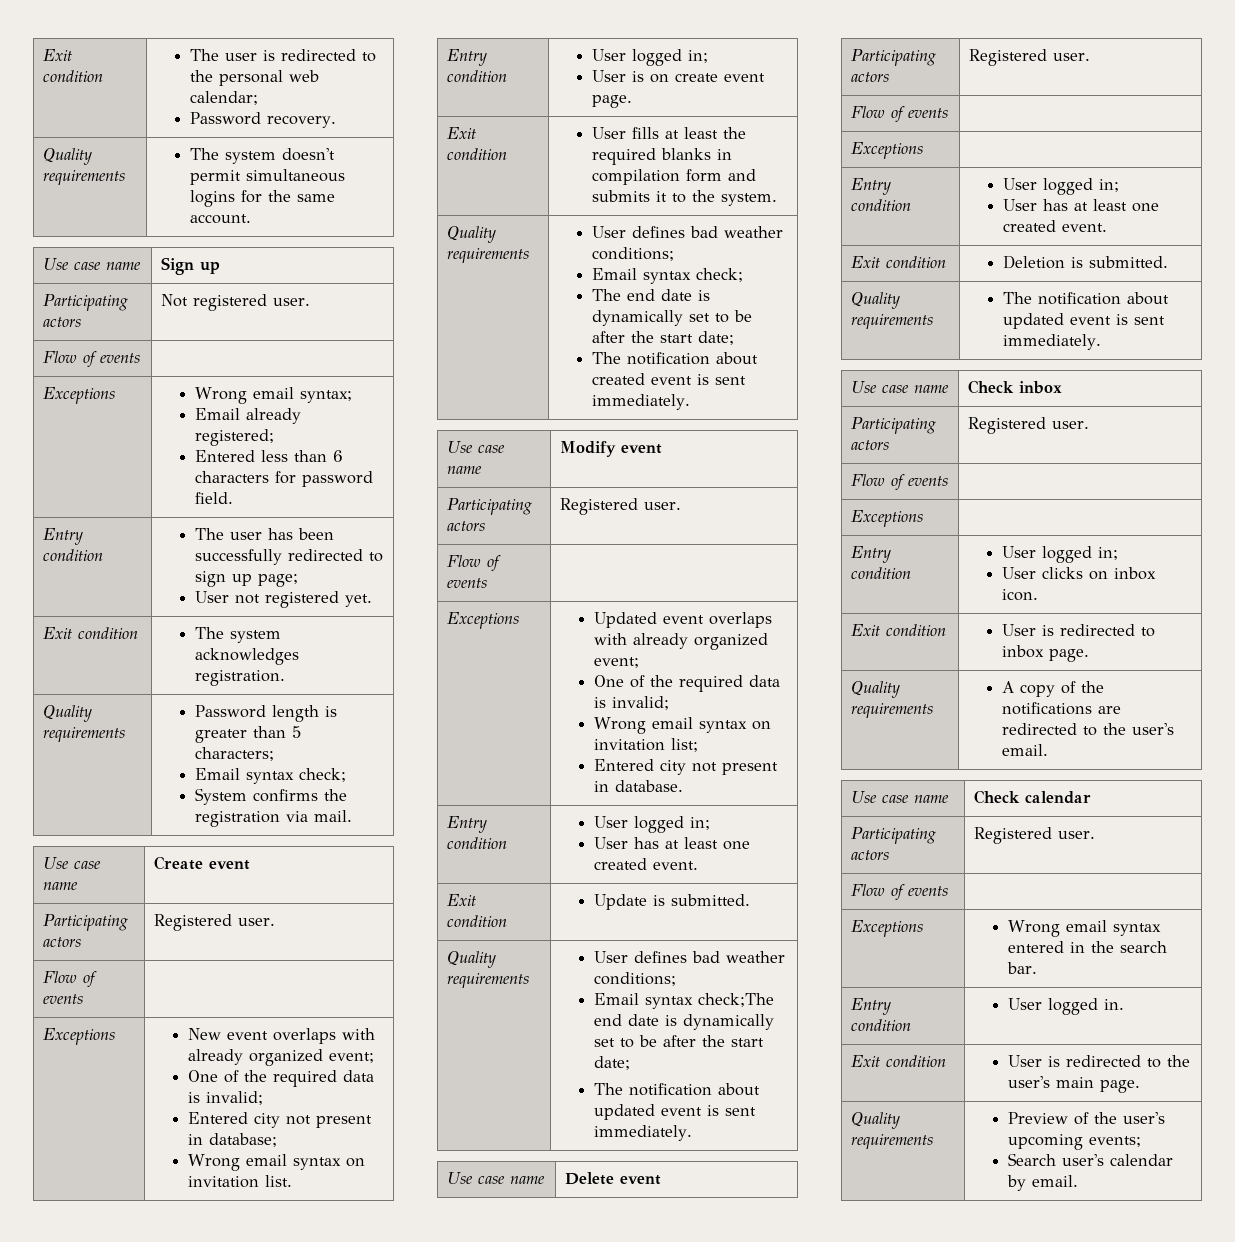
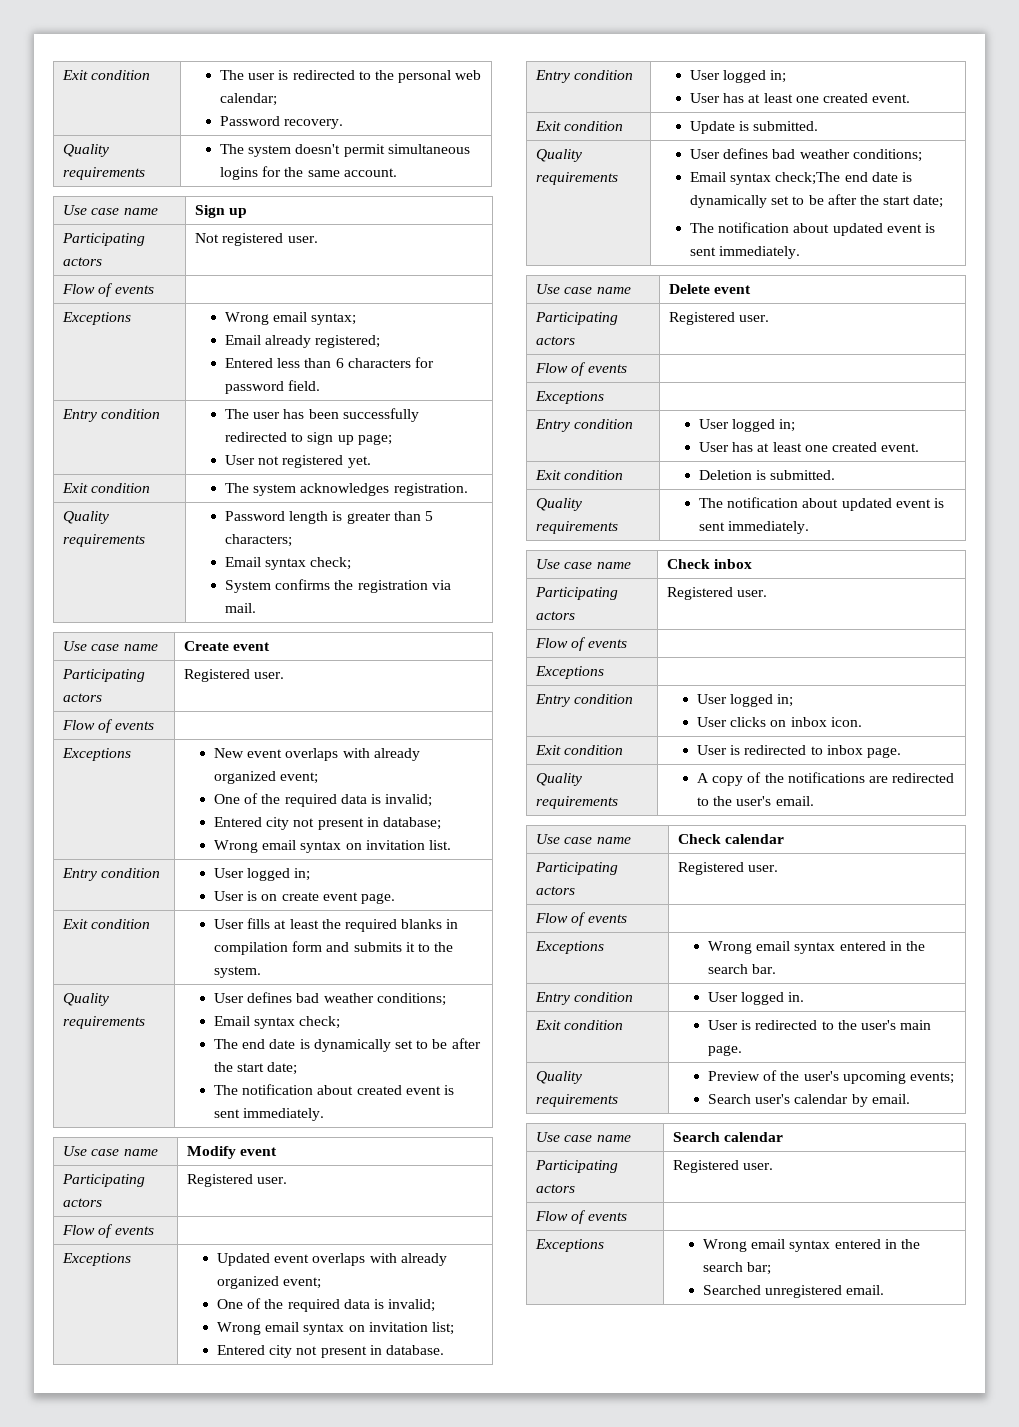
+ Use case name | Search calendar
+ Participating actors | Registered user.
+ Flow of events |
+ Exceptions | Wrong email syntax entered in the search bar;
+ Searched unregistered email.

